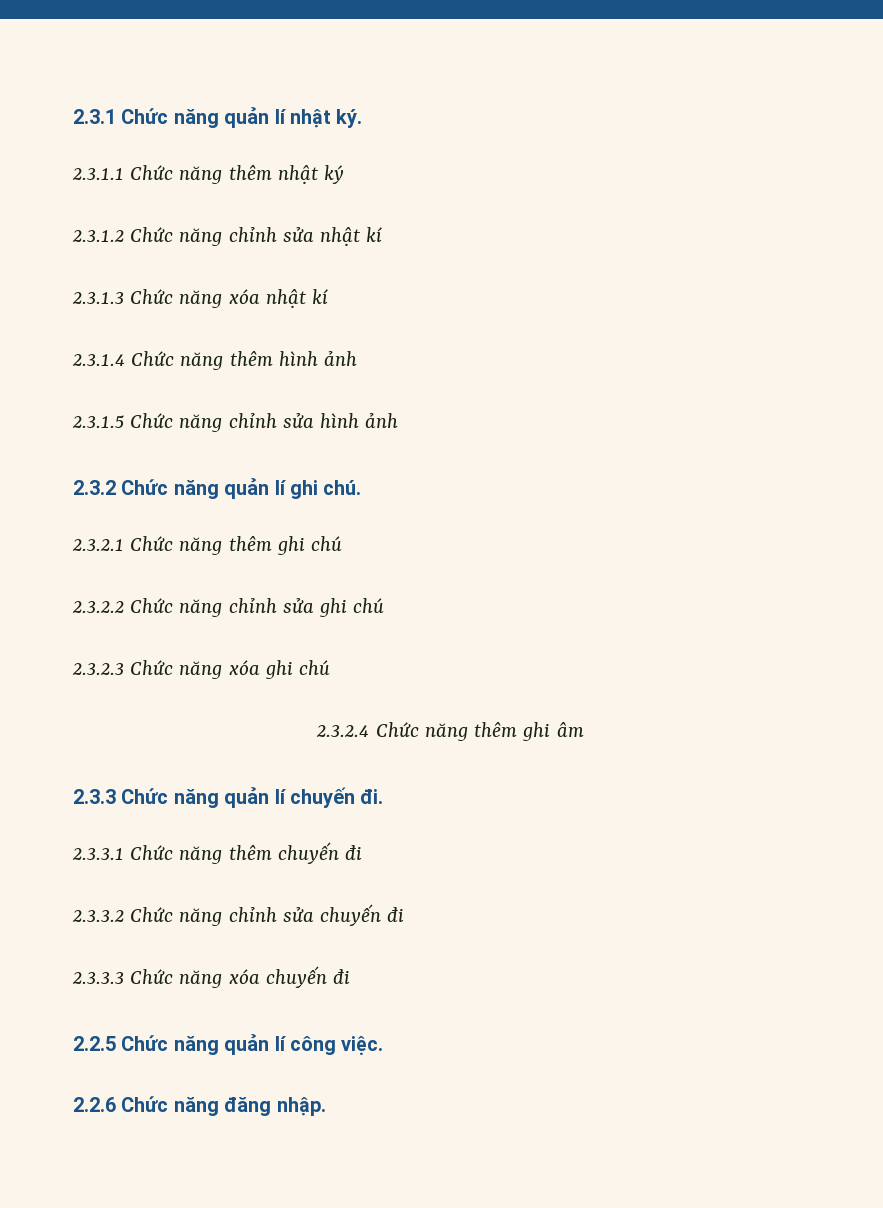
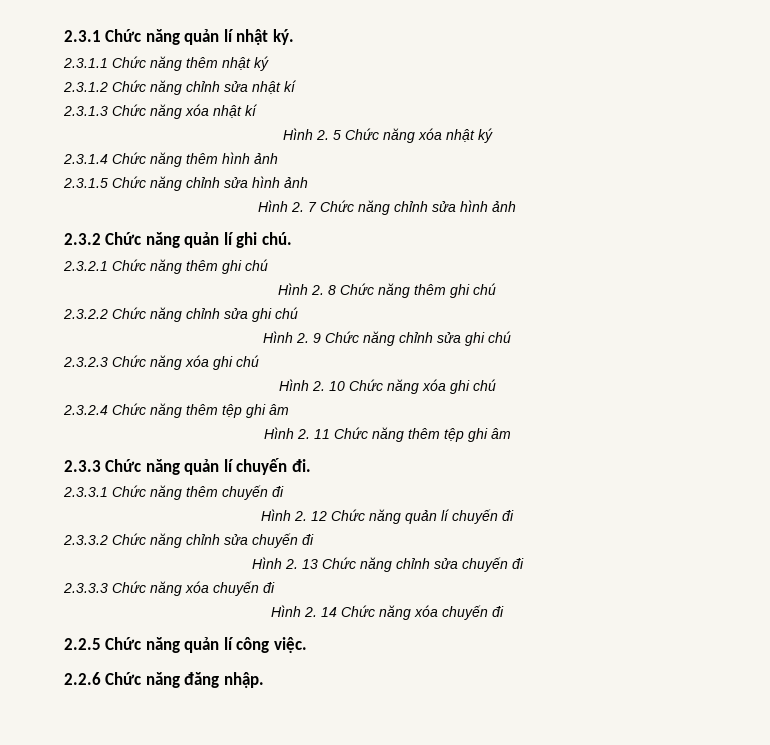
+ Hình 2. 5 Chức năng xóa nhật ký
+ Hình 2. 7 Chức năng chỉnh sửa hình ảnh
+ Hình 2. 8 Chức năng thêm ghi chú
+ Hình 2. 9 Chức năng chỉnh sửa ghi chú
- 2.3.2.4 Chức năng thêm ghi âm
+ Hình 2. 10 Chức năng xóa ghi chú
+ 2.3.2.4 Chức năng thêm tệp ghi âm
+ Hình 2. 11 Chức năng thêm tệp ghi âm
+ Hình 2. 12 Chức năng quản lí chuyến đi
+ Hình 2. 13 Chức năng chỉnh sửa chuyến đi
+ Hình 2. 14 Chức năng xóa chuyến đi

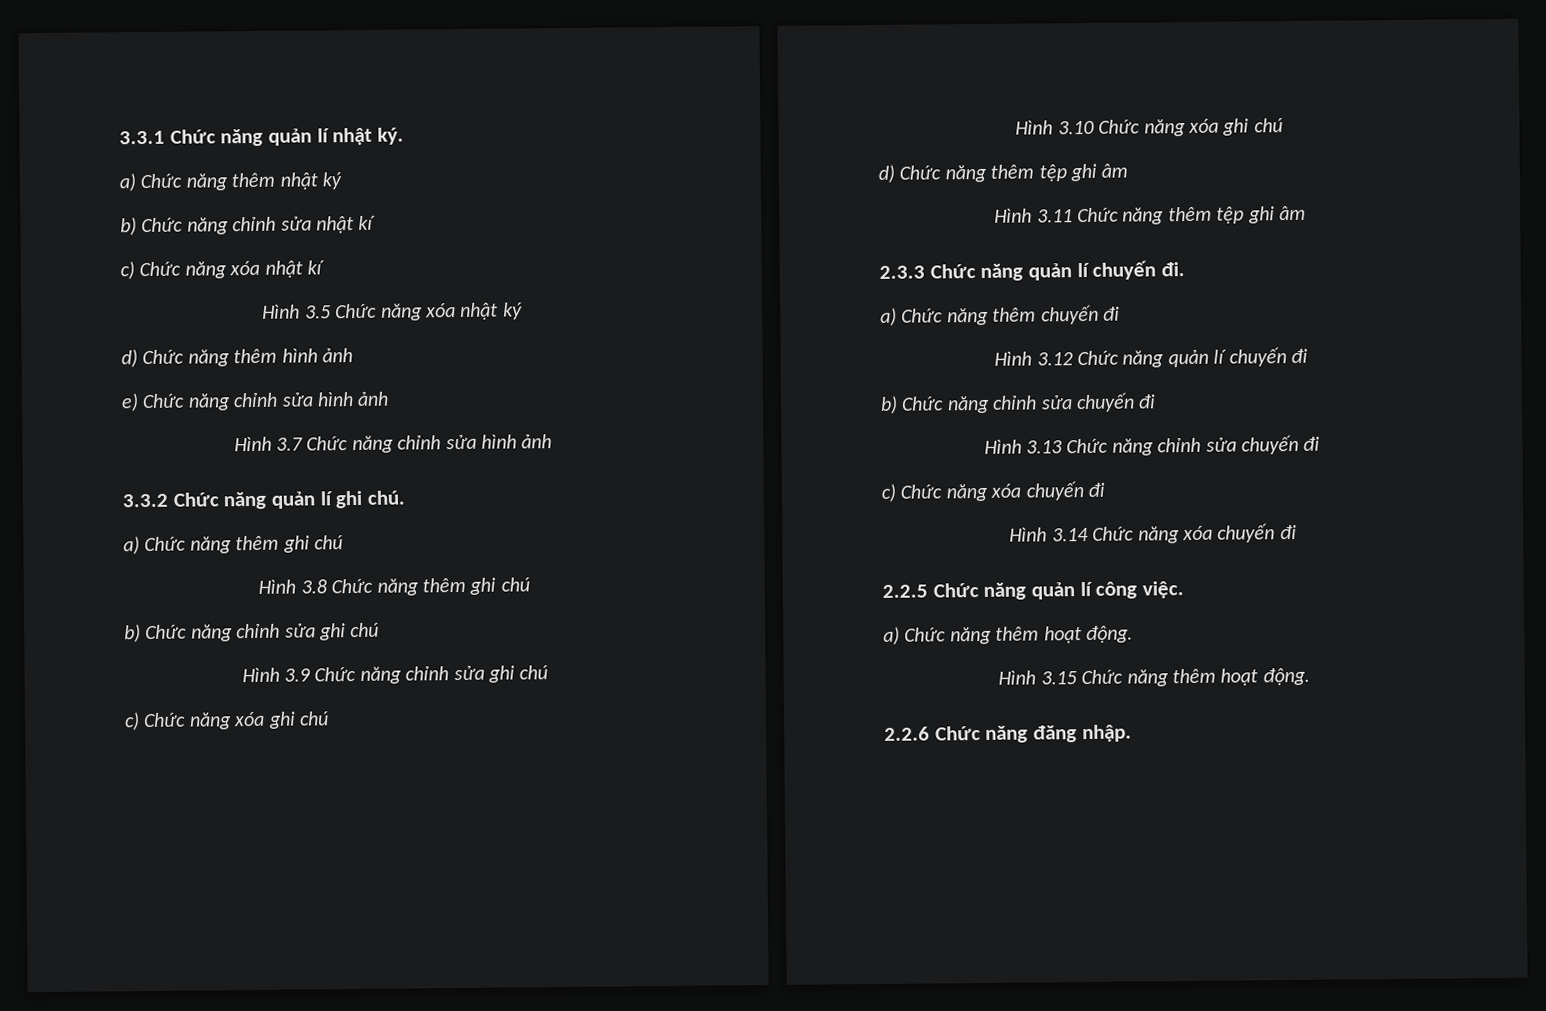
- 2.3.1 Chức năng quản lí nhật ký.
+ 3.3.1 Chức năng quản lí nhật ký.
- 2.3.1.1 Chức năng thêm nhật ký
+ a) Chức năng thêm nhật ký
- 2.3.1.2 Chức năng chỉnh sửa nhật kí
+ b) Chức năng chỉnh sửa nhật kí
- 2.3.1.3 Chức năng xóa nhật kí
+ c) Chức năng xóa nhật kí
- Hình 2. 5 Chức năng xóa nhật ký
+ Hình 3.5 Chức năng xóa nhật ký
- 2.3.1.4 Chức năng thêm hình ảnh
+ d) Chức năng thêm hình ảnh
- 2.3.1.5 Chức năng chỉnh sửa hình ảnh
+ e) Chức năng chỉnh sửa hình ảnh
- Hình 2. 7 Chức năng chỉnh sửa hình ảnh
- 2.3.2 Chức năng quản lí ghi chú.
+ Hình 3.7 Chức năng chỉnh sửa hình ảnh
+ 3.3.2 Chức năng quản lí ghi chú.
- 2.3.2.1 Chức năng thêm ghi chú
+ a) Chức năng thêm ghi chú
- Hình 2. 8 Chức năng thêm ghi chú
- 2.3.2.2 Chức năng chỉnh sửa ghi chú
+ Hình 3.8 Chức năng thêm ghi chú
+ b) Chức năng chỉnh sửa ghi chú
- Hình 2. 9 Chức năng chỉnh sửa ghi chú
- 2.3.2.3 Chức năng xóa ghi chú
+ Hình 3.9 Chức năng chỉnh sửa ghi chú
+ c) Chức năng xóa ghi chú
- Hình 2. 10 Chức năng xóa ghi chú
- 2.3.2.4 Chức năng thêm tệp ghi âm
+ Hình 3.10 Chức năng xóa ghi chú
+ d) Chức năng thêm tệp ghi âm
- Hình 2. 11 Chức năng thêm tệp ghi âm
+ Hình 3.11 Chức năng thêm tệp ghi âm
- 2.3.3.1 Chức năng thêm chuyến đi
+ a) Chức năng thêm chuyến đi
- Hình 2. 12 Chức năng quản lí chuyến đi
+ Hình 3.12 Chức năng quản lí chuyến đi
- 2.3.3.2 Chức năng chỉnh sửa chuyến đi
+ b) Chức năng chỉnh sửa chuyến đi
- Hình 2. 13 Chức năng chỉnh sửa chuyến đi
- 2.3.3.3 Chức năng xóa chuyến đi
+ Hình 3.13 Chức năng chỉnh sửa chuyến đi
+ c) Chức năng xóa chuyến đi
- Hình 2. 14 Chức năng xóa chuyến đi
+ Hình 3.14 Chức năng xóa chuyến đi
+ a) Chức năng thêm hoạt động.
+ Hình 3.15 Chức năng thêm hoạt động.

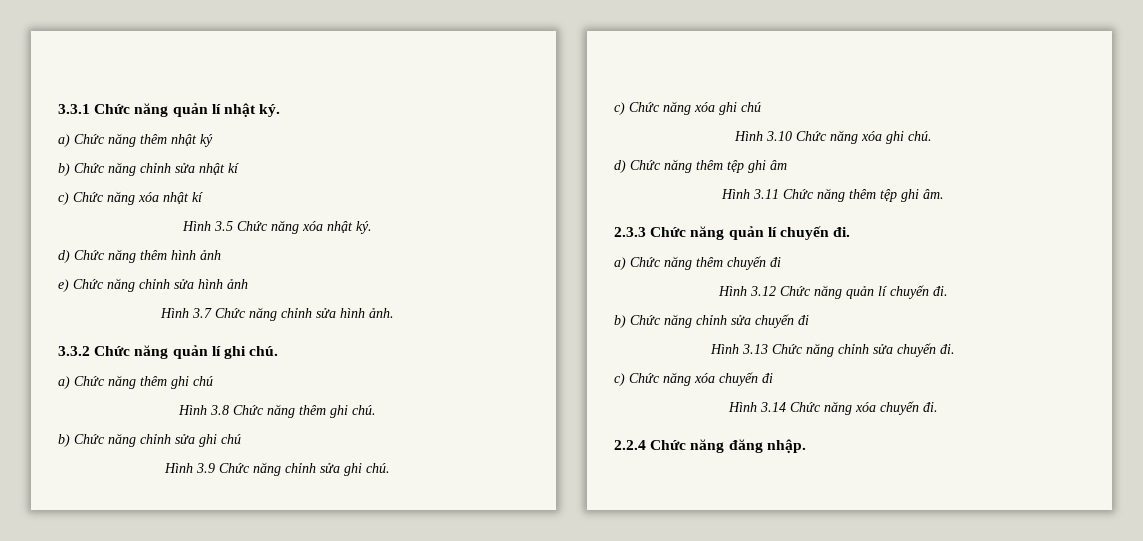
- Hình 3.5 Chức năng xóa nhật ký
+ Hình 3.5 Chức năng xóa nhật ký.
- Hình 3.7 Chức năng chỉnh sửa hình ảnh
+ Hình 3.7 Chức năng chỉnh sửa hình ảnh.
- Hình 3.8 Chức năng thêm ghi chú
+ Hình 3.8 Chức năng thêm ghi chú.
- Hình 3.9 Chức năng chỉnh sửa ghi chú
+ Hình 3.9 Chức năng chỉnh sửa ghi chú.
- Hình 3.10 Chức năng xóa ghi chú
+ Hình 3.10 Chức năng xóa ghi chú.
- Hình 3.11 Chức năng thêm tệp ghi âm
+ Hình 3.11 Chức năng thêm tệp ghi âm.
- Hình 3.12 Chức năng quản lí chuyến đi
+ Hình 3.12 Chức năng quản lí chuyến đi.
- Hình 3.13 Chức năng chỉnh sửa chuyến đi
+ Hình 3.13 Chức năng chỉnh sửa chuyến đi.
- Hình 3.14 Chức năng xóa chuyến đi
- 2.2.5 Chức năng quản lí công việc.
- a) Chức năng thêm hoạt động.
- Hình 3.15 Chức năng thêm hoạt động.
- 2.2.6 Chức năng đăng nhập.
+ Hình 3.14 Chức năng xóa chuyến đi.
+ 2.2.4 Chức năng đăng nhập.

